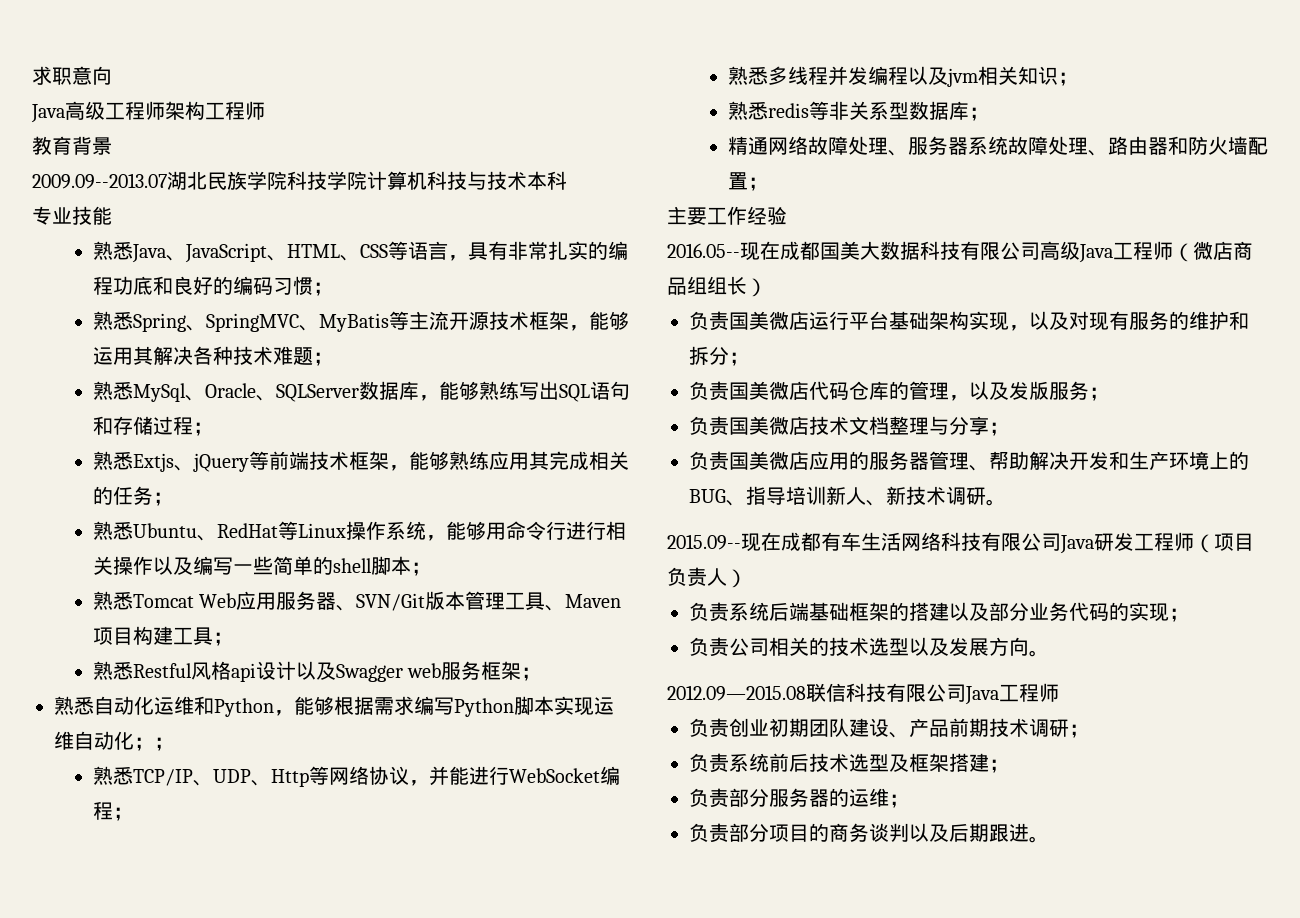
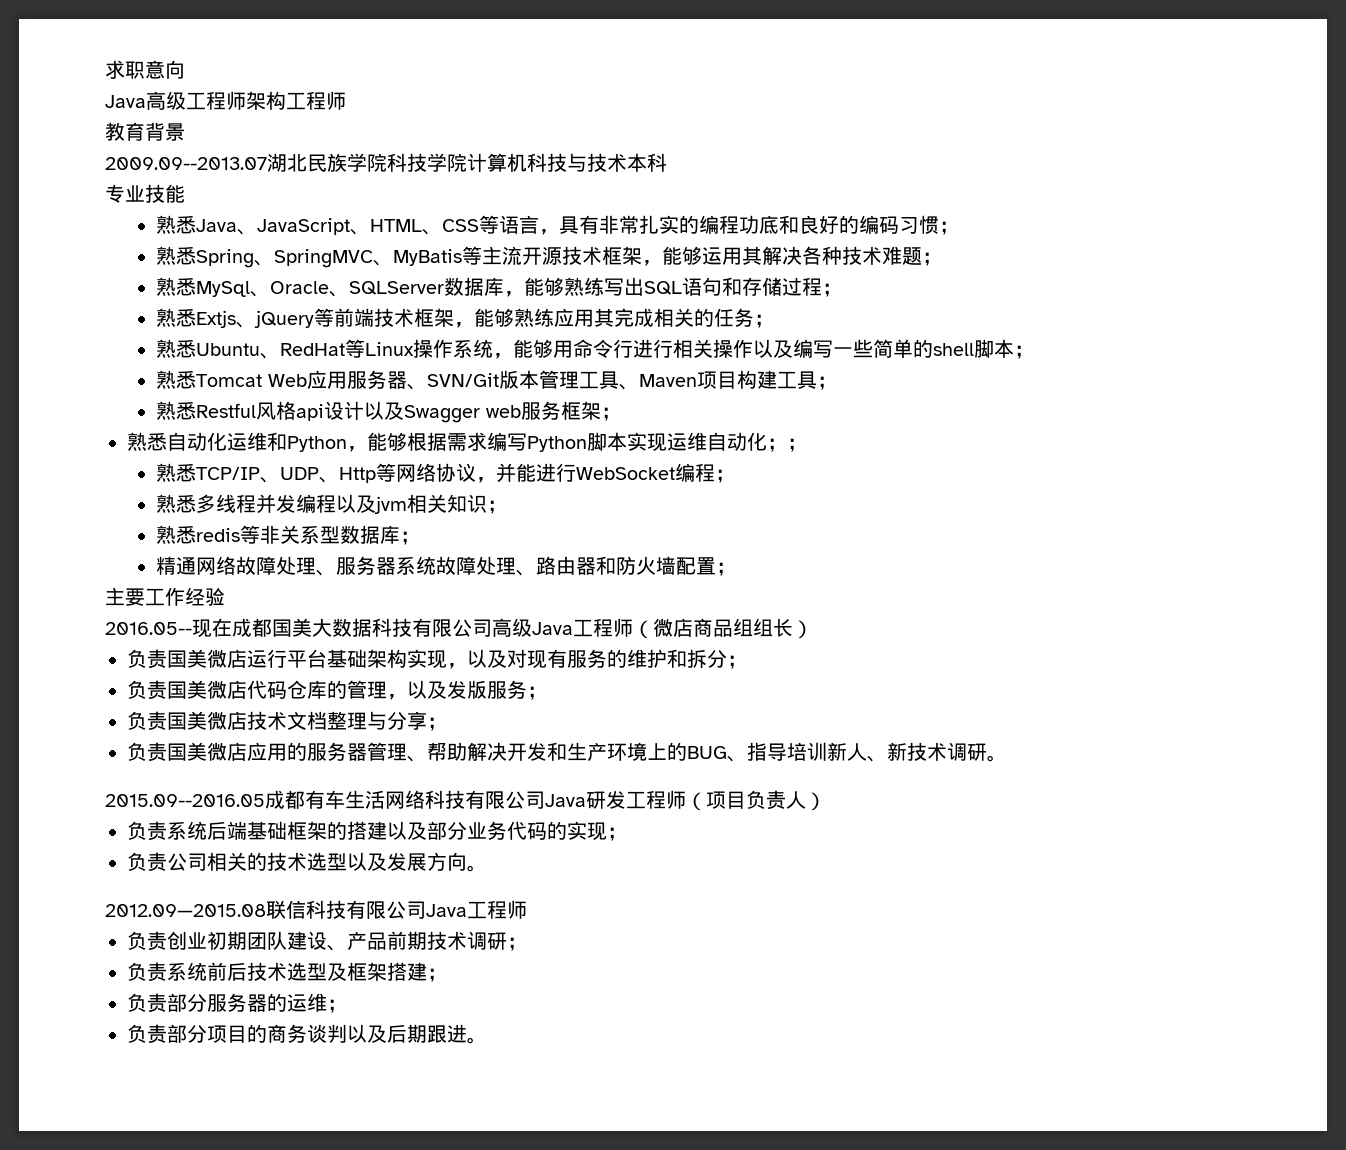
- 2015.09--现在成都有车生活网络科技有限公司Java研发工程师（项目负责人）
+ 2015.09--2016.05成都有车生活网络科技有限公司Java研发工程师（项目负责人）

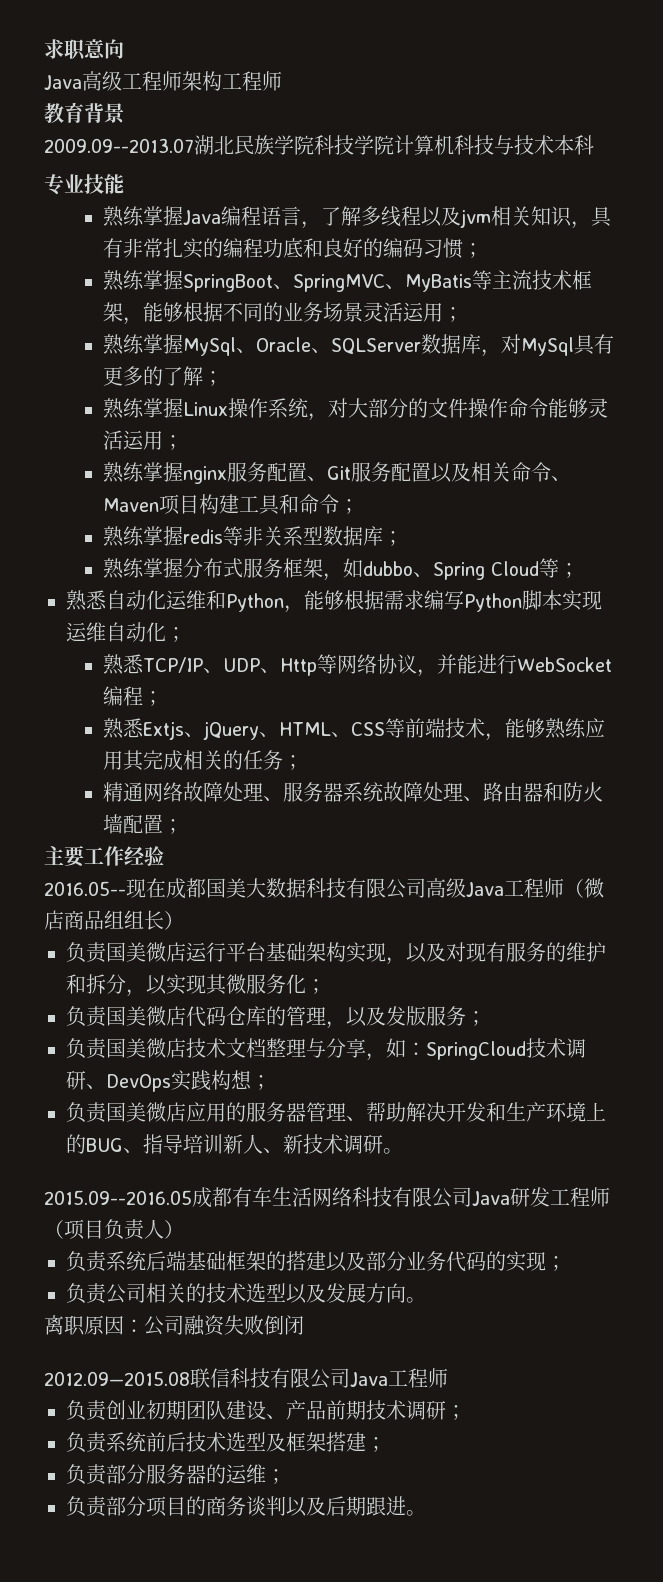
- 熟悉Java、JavaScript、HTML、CSS等语言，具有非常扎实的编程功底和良好的编码习惯；
+ 熟练掌握Java编程语言，了解多线程以及jvm相关知识，具有非常扎实的编程功底和良好的编码习惯；
- 熟悉Spring、SpringMVC、MyBatis等主流开源技术框架，能够运用其解决各种技术难题；
- 熟悉MySql、Oracle、SQLServer数据库，能够熟练写出SQL语句和存储过程；
- 熟悉Extjs、jQuery等前端技术框架，能够熟练应用其完成相关的任务；
- 熟悉Ubuntu、RedHat等Linux操作系统，能够用命令行进行相关操作以及编写一些简单的shell脚本；
- 熟悉Tomcat Web应用服务器、SVN/Git版本管理工具、Maven项目构建工具；
- 熟悉Restful风格api设计以及Swagger web服务框架；
+ 熟练掌握SpringBoot、SpringMVC、MyBatis等主流技术框架，能够根据不同的业务场景灵活运用；
+ 熟练掌握MySql、Oracle、SQLServer数据库，对MySql具有更多的了解；
+ 熟练掌握Linux操作系统，对大部分的文件操作命令能够灵活运用；
+ 熟练掌握nginx服务配置、Git服务配置以及相关命令、Maven项目构建工具和命令；
+ 熟练掌握redis等非关系型数据库；
+ 熟练掌握分布式服务框架，如dubbo、Spring Cloud等；
- 熟悉自动化运维和Python，能够根据需求编写Python脚本实现运维自动化；；
+ 熟悉自动化运维和Python，能够根据需求编写Python脚本实现运维自动化；
- 熟悉多线程并发编程以及jvm相关知识；
- 熟悉redis等非关系型数据库；
+ 熟悉Extjs、jQuery、HTML、CSS等前端技术，能够熟练应用其完成相关的任务；
- 负责国美微店运行平台基础架构实现，以及对现有服务的维护和拆分；
+ 负责国美微店运行平台基础架构实现，以及对现有服务的维护和拆分，以实现其微服务化；
- 负责国美微店技术文档整理与分享；
+ 负责国美微店技术文档整理与分享，如：SpringCloud技术调研、DevOps实践构想；
+ 离职原因：公司融资失败倒闭

